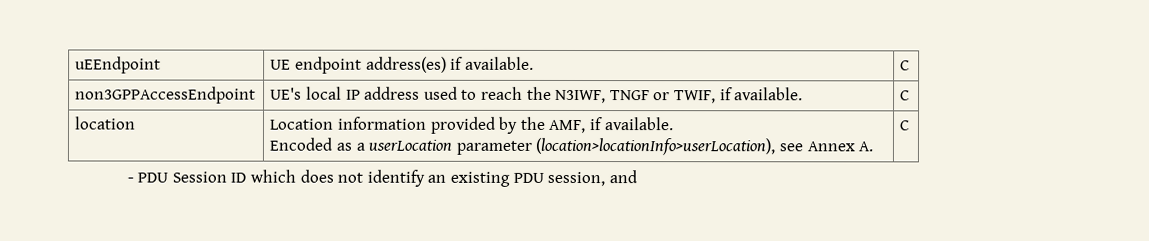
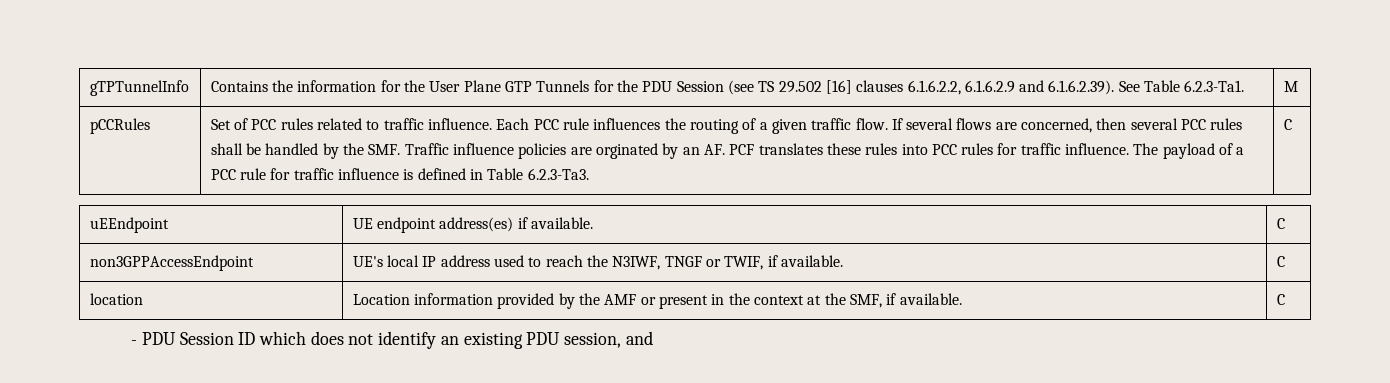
+ gTPTunnelInfo | Contains the information for the User Plane GTP Tunnels for the PDU Session (see TS 29.502 [16] clauses 6.1.6.2.2, 6.1.6.2.9 and 6.1.6.2.39). See Table 6.2.3-Ta1. | M
+ pCCRules | Set of PCC rules related to traffic influence. Each PCC rule influences the routing of a given traffic flow. If several flows are concerned, then several PCC rules shall be handled by the SMF. Traffic influence policies are orginated by an AF. PCF translates these rules into PCC rules for traffic influence. The payload of a PCC rule for traffic influence is defined in Table 6.2.3-Ta3. | C
- location | Location information provided by the AMF, if available.
- Encoded as a userLocation parameter (location>locationInfo>userLocation), see Annex A. | C
+ location | Location information provided by the AMF or present in the context at the SMF, if available. | C

